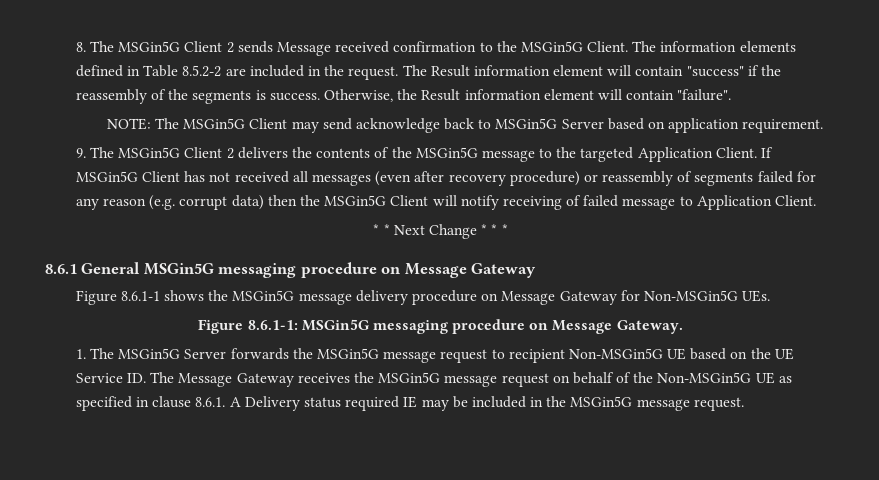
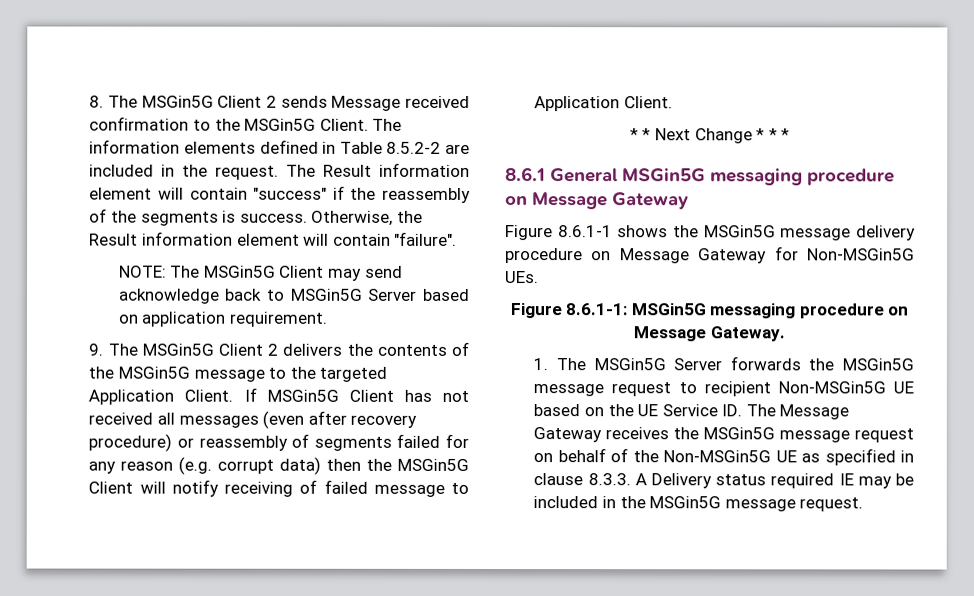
- 1. The MSGin5G Server forwards the MSGin5G message request to recipient Non-MSGin5G UE based on the UE Service ID. The Message Gateway receives the MSGin5G message request on behalf of the Non-MSGin5G UE as specified in clause 8.6.1. A Delivery status required IE may be included in the MSGin5G message request.
+ 1. The MSGin5G Server forwards the MSGin5G message request to recipient Non-MSGin5G UE based on the UE Service ID. The Message Gateway receives the MSGin5G message request on behalf of the Non-MSGin5G UE as specified in clause 8.3.3. A Delivery status required IE may be included in the MSGin5G message request.

